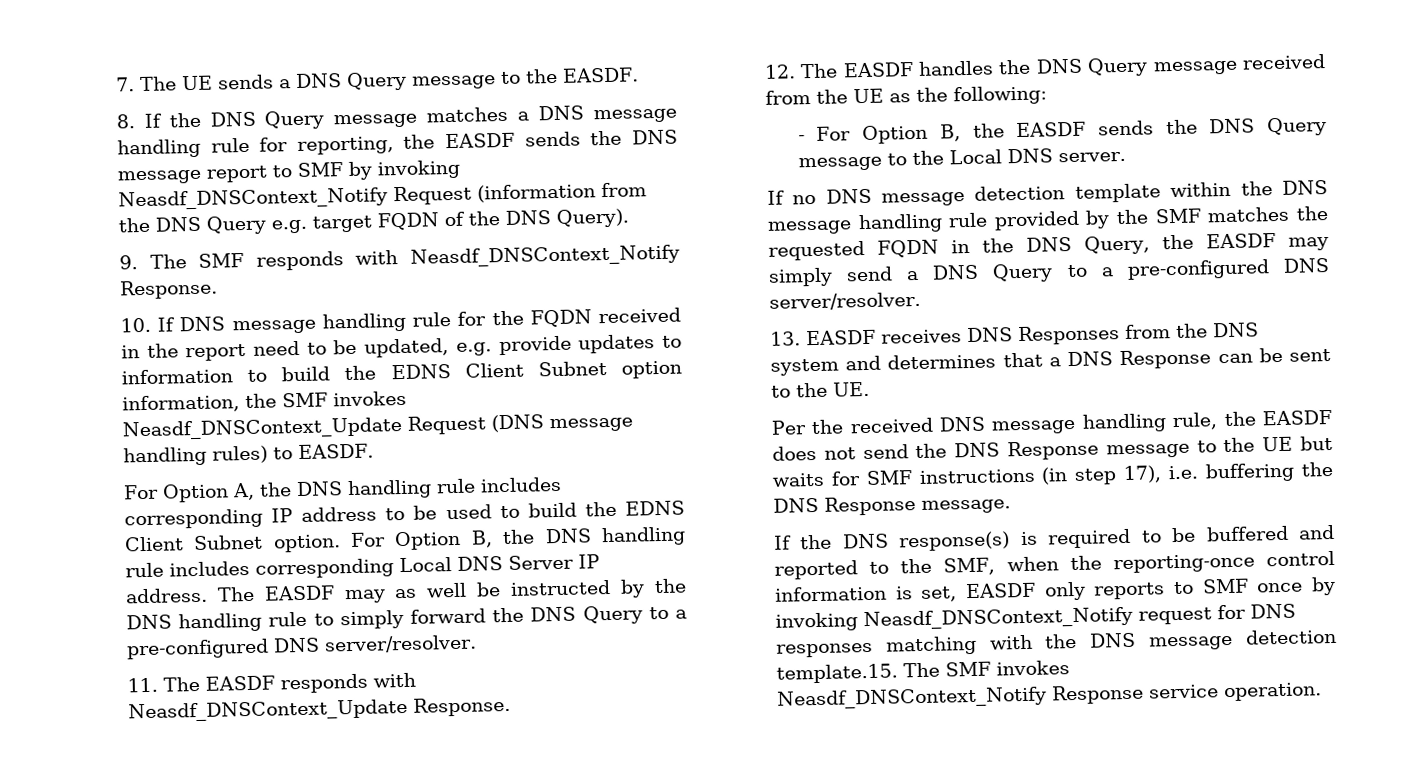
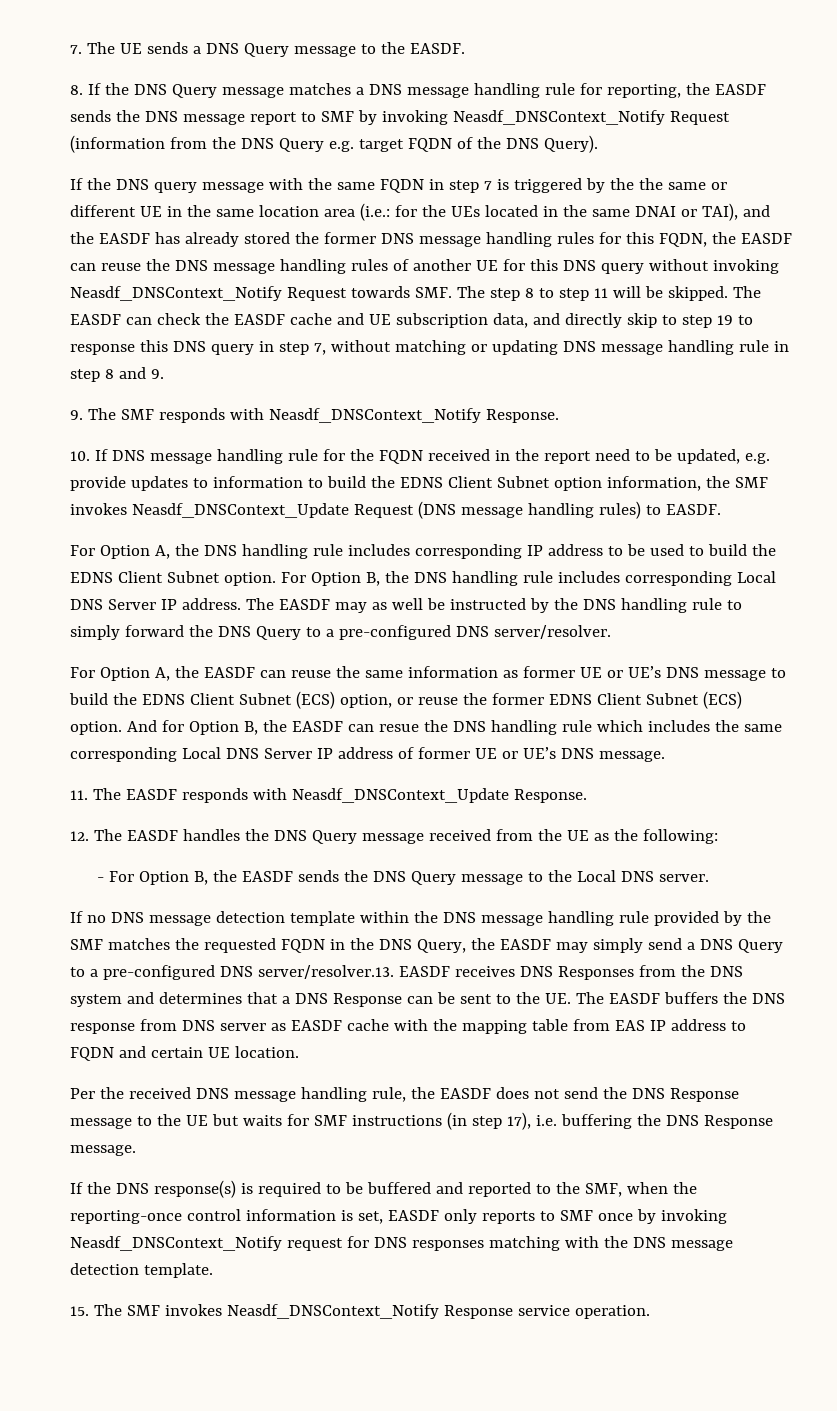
+ If the DNS query message with the same FQDN in step 7 is triggered by the the same or different UE in the same location area (i.e.: for the UEs located in the same DNAI or TAI), and the EASDF has already stored the former DNS message handling rules for this FQDN, the EASDF can reuse the DNS message handling rules of another UE for this DNS query without invoking Neasdf_DNSContext_Notify Request towards SMF. The step 8 to step 11 will be skipped. The EASDF can check the EASDF cache and UE subscription data, and directly skip to step 19 to response this DNS query in step 7, without matching or updating DNS message handling rule in step 8 and 9.
+ For Option A, the EASDF can reuse the same information as former UE or UE’s DNS message to build the EDNS Client Subnet (ECS) option, or reuse the former EDNS Client Subnet (ECS) option. And for Option B, the EASDF can resue the DNS handling rule which includes the same corresponding Local DNS Server IP address of former UE or UE’s DNS message.
- If no DNS message detection template within the DNS message handling rule provided by the SMF matches the requested FQDN in the DNS Query, the EASDF may simply send a DNS Query to a pre-configured DNS server/resolver.
- 13. EASDF receives DNS Responses from the DNS system and determines that a DNS Response can be sent to the UE.
+ If no DNS message detection template within the DNS message handling rule provided by the SMF matches the requested FQDN in the DNS Query, the EASDF may simply send a DNS Query to a pre-configured DNS server/resolver.13. EASDF receives DNS Responses from the DNS system and determines that a DNS Response can be sent to the UE. The EASDF buffers the DNS response from DNS server as EASDF cache with the mapping table from EAS IP address to FQDN and certain UE location.
- If the DNS response(s) is required to be buffered and reported to the SMF, when the reporting-once control information is set, EASDF only reports to SMF once by invoking Neasdf_DNSContext_Notify request for DNS responses matching with the DNS message detection template.15. The SMF invokes Neasdf_DNSContext_Notify Response service operation.
+ If the DNS response(s) is required to be buffered and reported to the SMF, when the reporting-once control information is set, EASDF only reports to SMF once by invoking Neasdf_DNSContext_Notify request for DNS responses matching with the DNS message detection template.
+ 15. The SMF invokes Neasdf_DNSContext_Notify Response service operation.

